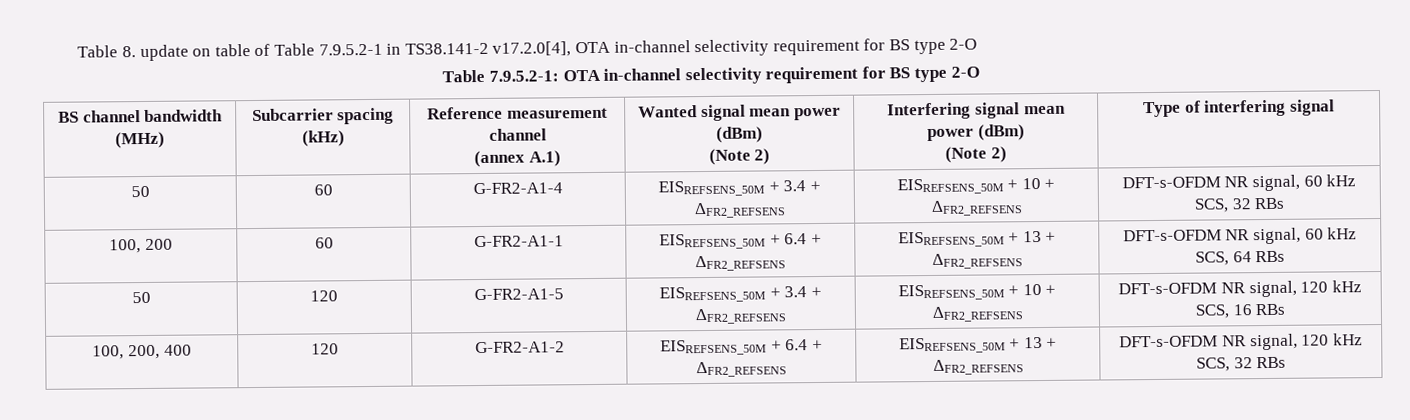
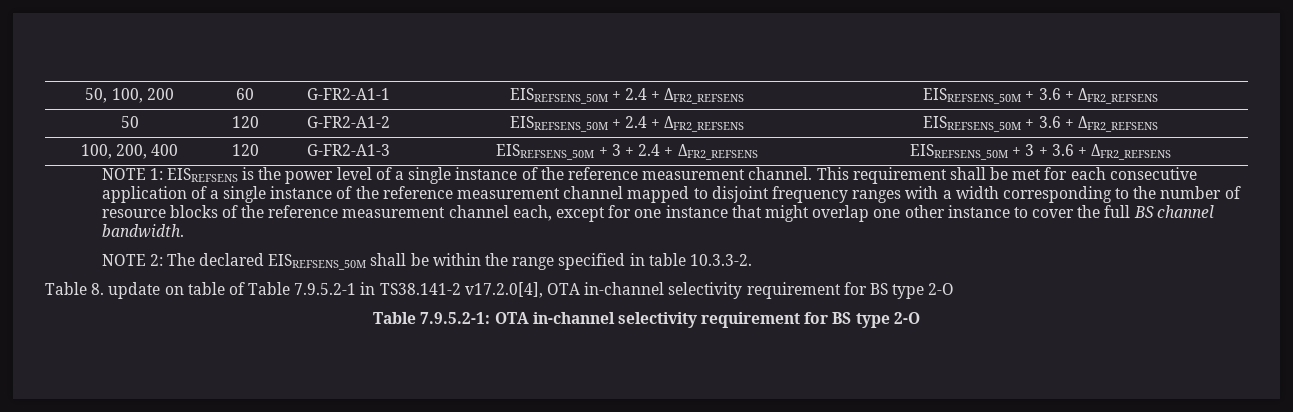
+ 50, 100, 200 | 60 | G-FR2-A1-1 | EISREFSENS_50M + 2.4 + ΔFR2_REFSENS | EISREFSENS_50M + 3.6 + ΔFR2_REFSENS
+ 50 | 120 | G-FR2-A1-2 | EISREFSENS_50M + 2.4 + ΔFR2_REFSENS | EISREFSENS_50M + 3.6 + ΔFR2_REFSENS
+ 100, 200, 400 | 120 | G-FR2-A1-3 | EISREFSENS_50M + 3 + 2.4 + ΔFR2_REFSENS | EISREFSENS_50M + 3 + 3.6 + ΔFR2_REFSENS
+ NOTE 1: EISREFSENS is the power level of a single instance of the reference measurement channel. This requirement shall be met for each consecutive application of a single instance of the reference measurement channel mapped to disjoint frequency ranges with a width corresponding to the number of resource blocks of the reference measurement channel each, except for one instance that might overlap one other instance to cover the full BS channel bandwidth.
+ NOTE 2: The declared EISREFSENS_50M shall be within the range specified in table 10.3.3-2.
- BS channel bandwidth (MHz) | Subcarrier spacing (kHz) | Reference measurement channel
- (annex A.1) | Wanted signal mean power (dBm)
- (Note 2) | Interfering signal mean power (dBm)
- (Note 2) | Type of interfering signal
- 50 | 60 | G-FR2-A1-4 | EISREFSENS_50M + 3.4 + ΔFR2_REFSENS | EISREFSENS_50M + 10 + ΔFR2_REFSENS | DFT-s-OFDM NR signal, 60 kHz SCS, 32 RBs
- 100, 200 | 60 | G-FR2-A1-1 | EISREFSENS_50M + 6.4 + ΔFR2_REFSENS | EISREFSENS_50M + 13 + ΔFR2_REFSENS | DFT-s-OFDM NR signal, 60 kHz SCS, 64 RBs
- 50 | 120 | G-FR2-A1-5 | EISREFSENS_50M + 3.4 + ΔFR2_REFSENS | EISREFSENS_50M + 10 + ΔFR2_REFSENS | DFT-s-OFDM NR signal, 120 kHz SCS, 16 RBs
- 100, 200, 400 | 120 | G-FR2-A1-2 | EISREFSENS_50M + 6.4 + ΔFR2_REFSENS | EISREFSENS_50M + 13 + ΔFR2_REFSENS | DFT-s-OFDM NR signal, 120 kHz SCS, 32 RBs

